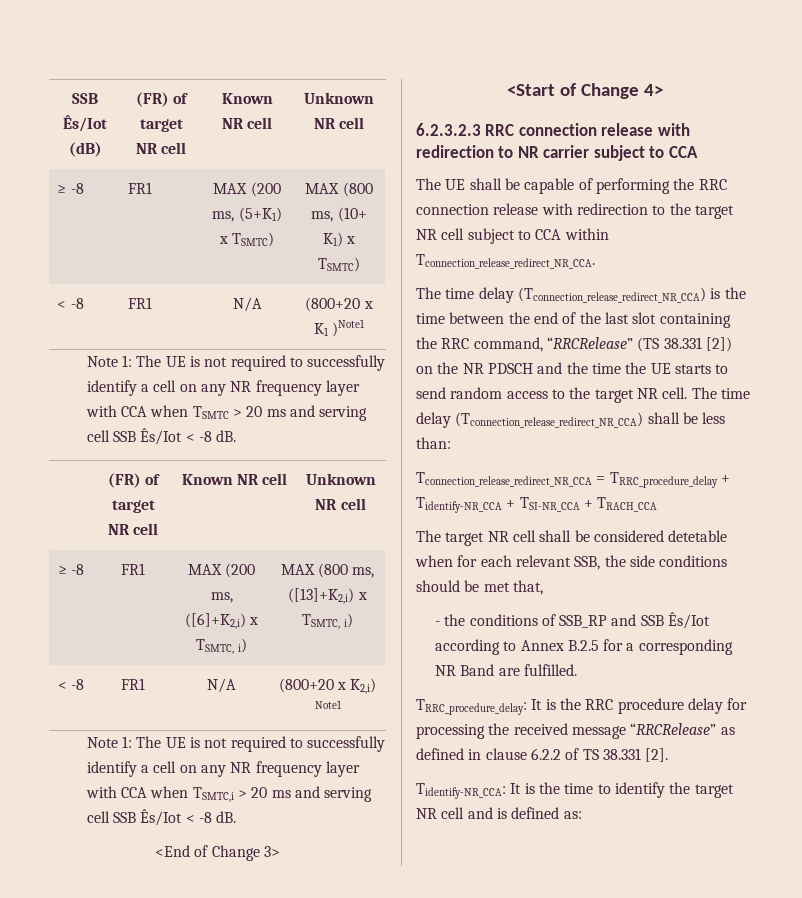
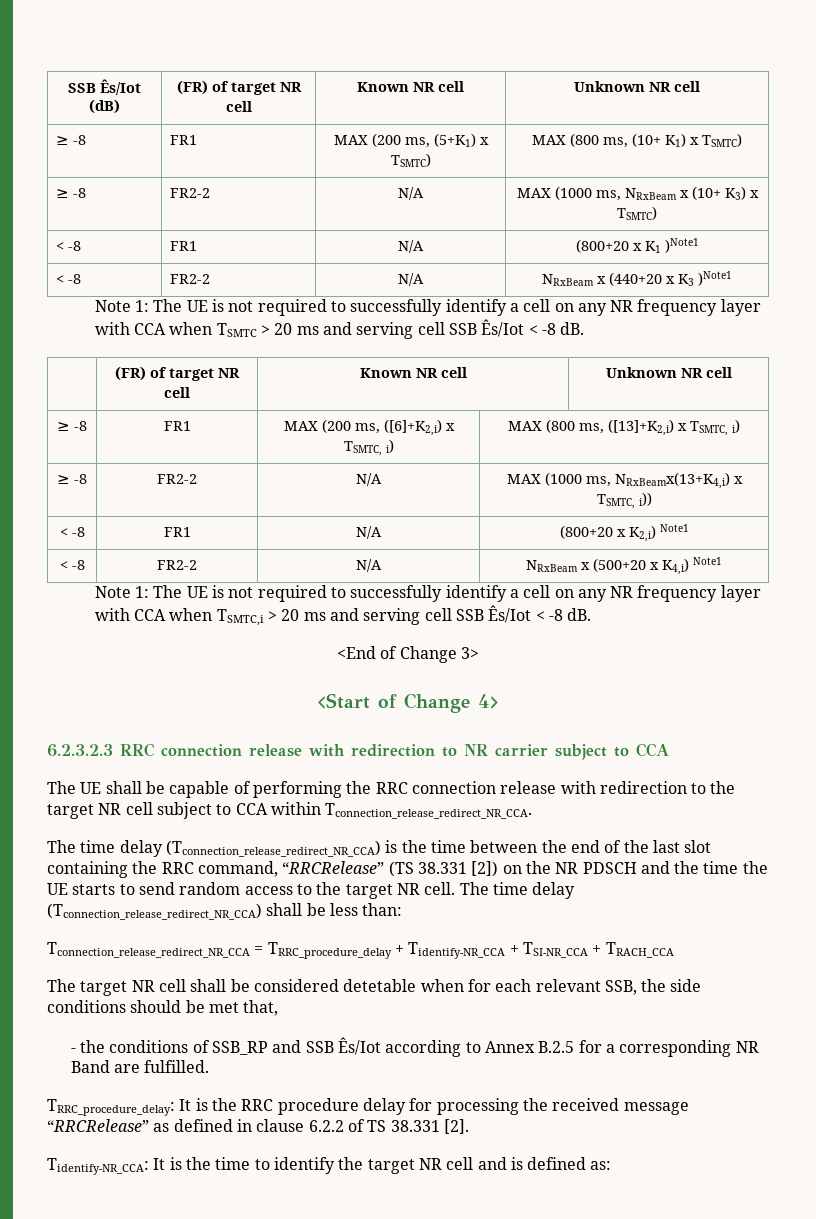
+ ≥ -8 | FR2-2 | N/A | MAX (1000 ms, NRxBeam x (10+ K3) x TSMTC)
+ < -8 | FR2-2 | N/A | NRxBeam x (440+20 x K3 )Note1
+ ≥ -8 | FR2-2 | N/A | MAX (1000 ms, NRxBeamx(13+K4,i) x TSMTC, i))
+ < -8 | FR2-2 | N/A | NRxBeam x (500+20 x K4,i) Note1

